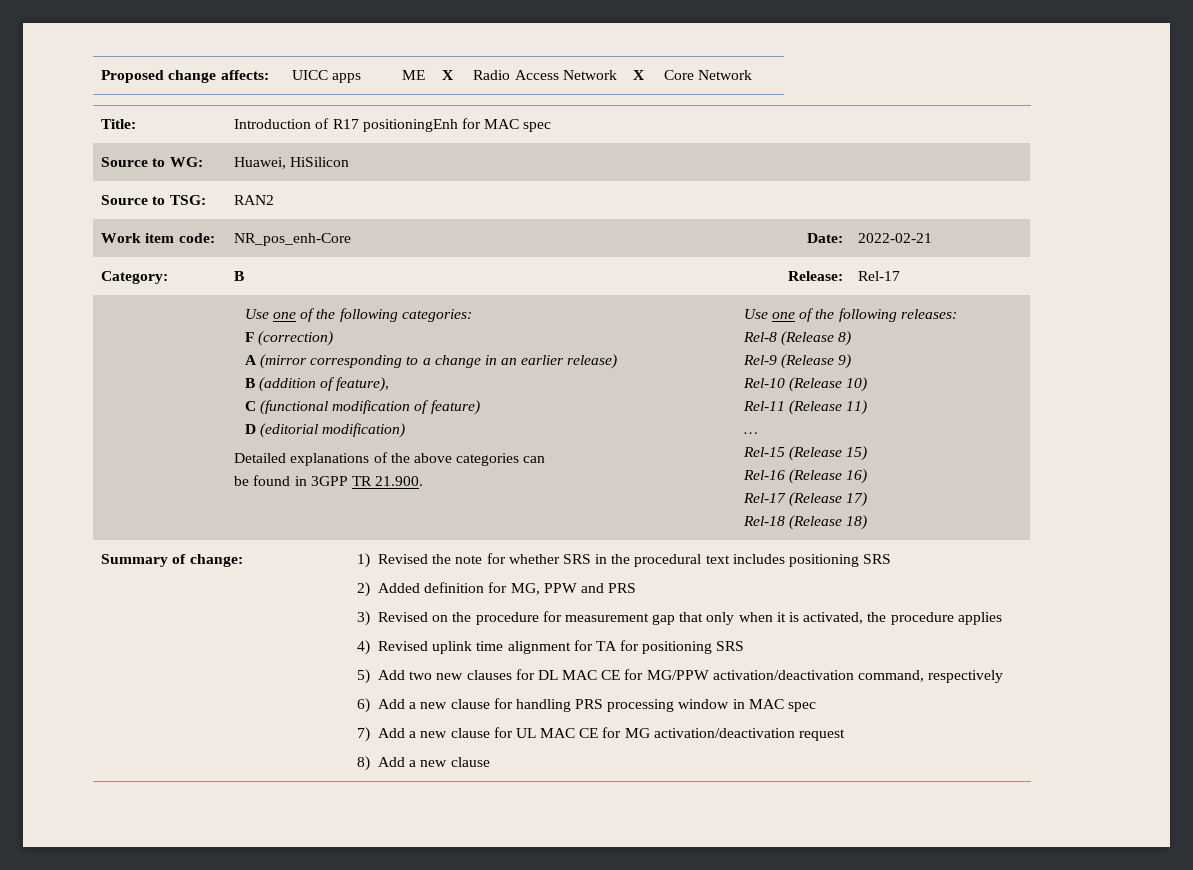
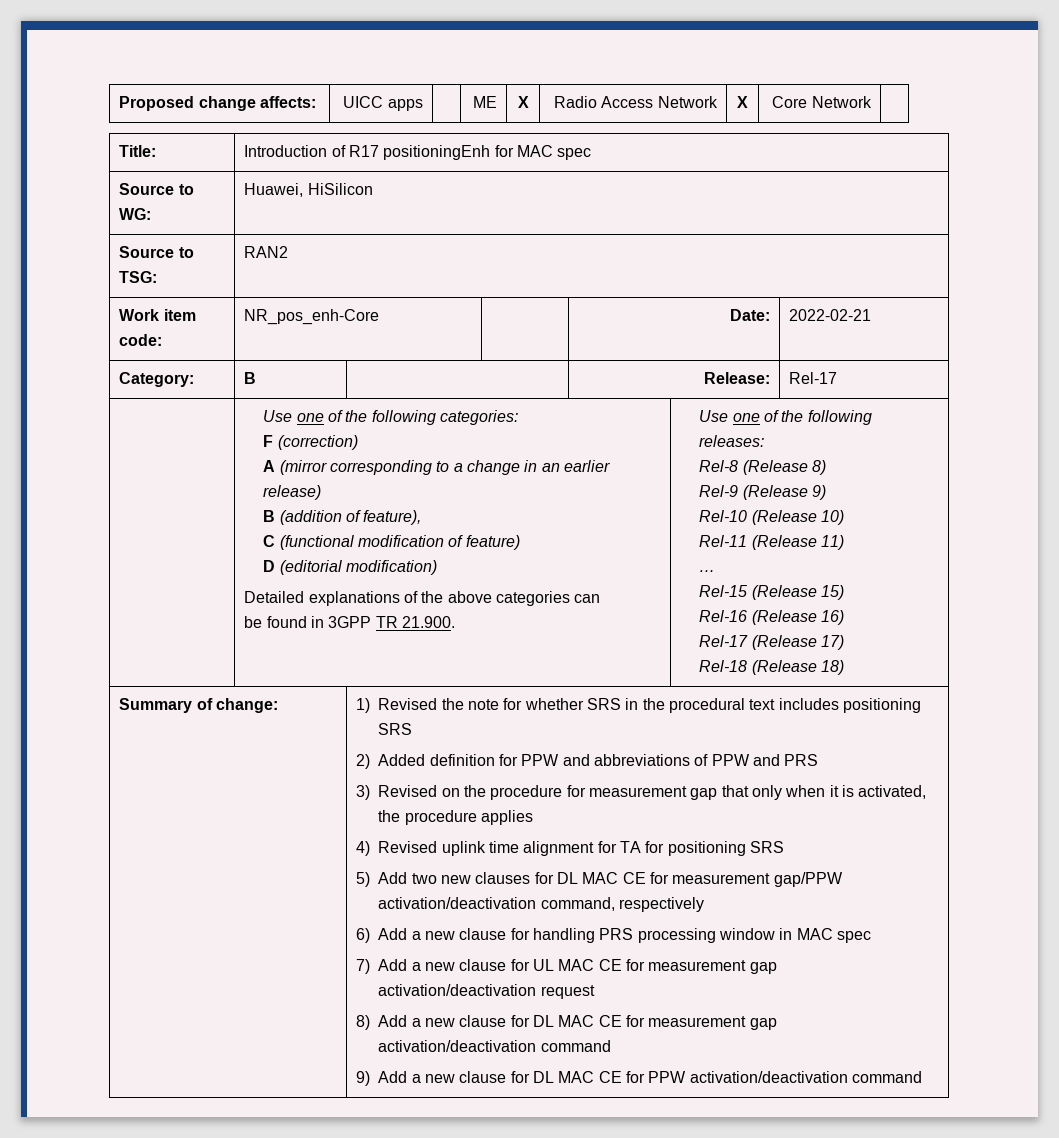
- 2) Added definition for MG, PPW and PRS
+ 2) Added definition for PPW and abbreviations of PPW and PRS
- 5) Add two new clauses for DL MAC CE for MG/PPW activation/deactivation command, respectively
+ 5) Add two new clauses for DL MAC CE for measurement gap/PPW activation/deactivation command, respectively
- 7) Add a new clause for UL MAC CE for MG activation/deactivation request
+ 7) Add a new clause for UL MAC CE for measurement gap activation/deactivation request
- 8) Add a new clause
+ 8) Add a new clause for DL MAC CE for measurement gap activation/deactivation command
+ 9) Add a new clause for DL MAC CE for PPW activation/deactivation command

